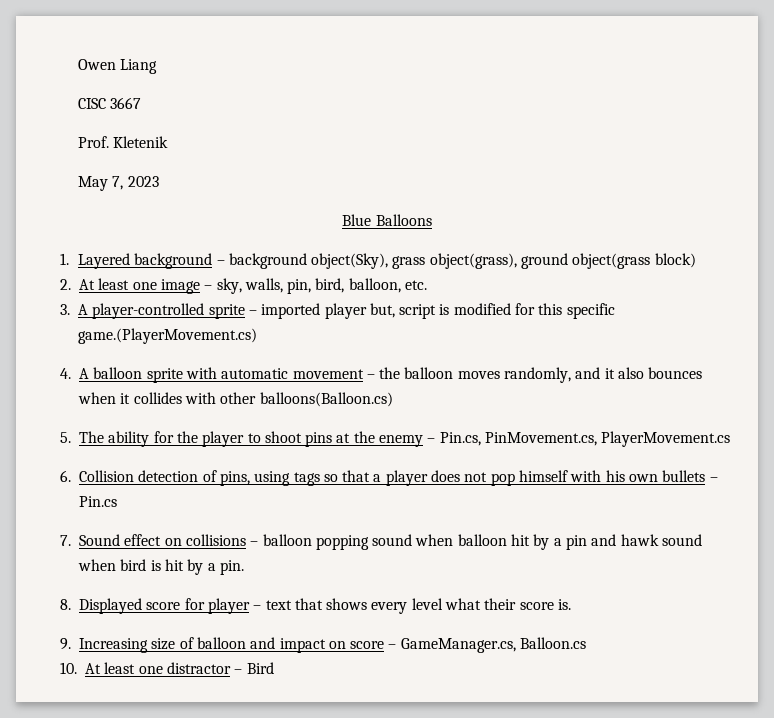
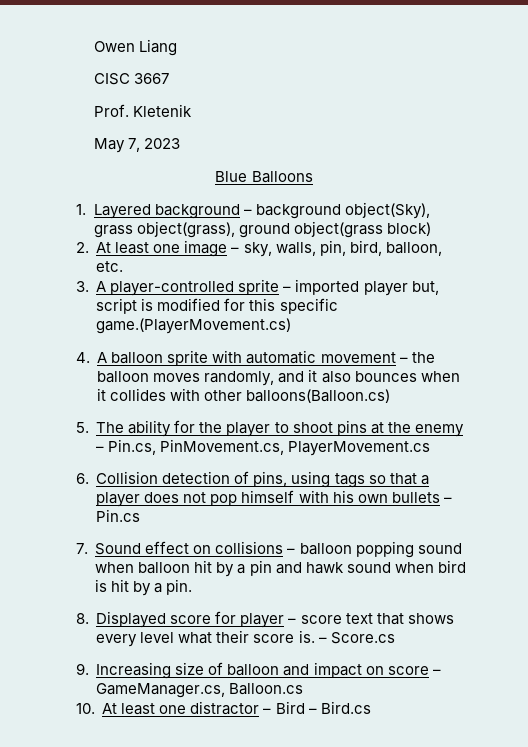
- 8. Displayed score for player – text that shows every level what their score is.
+ 8. Displayed score for player – score text that shows every level what their score is. – Score.cs
- 10. At least one distractor – Bird
+ 10. At least one distractor – Bird – Bird.cs

